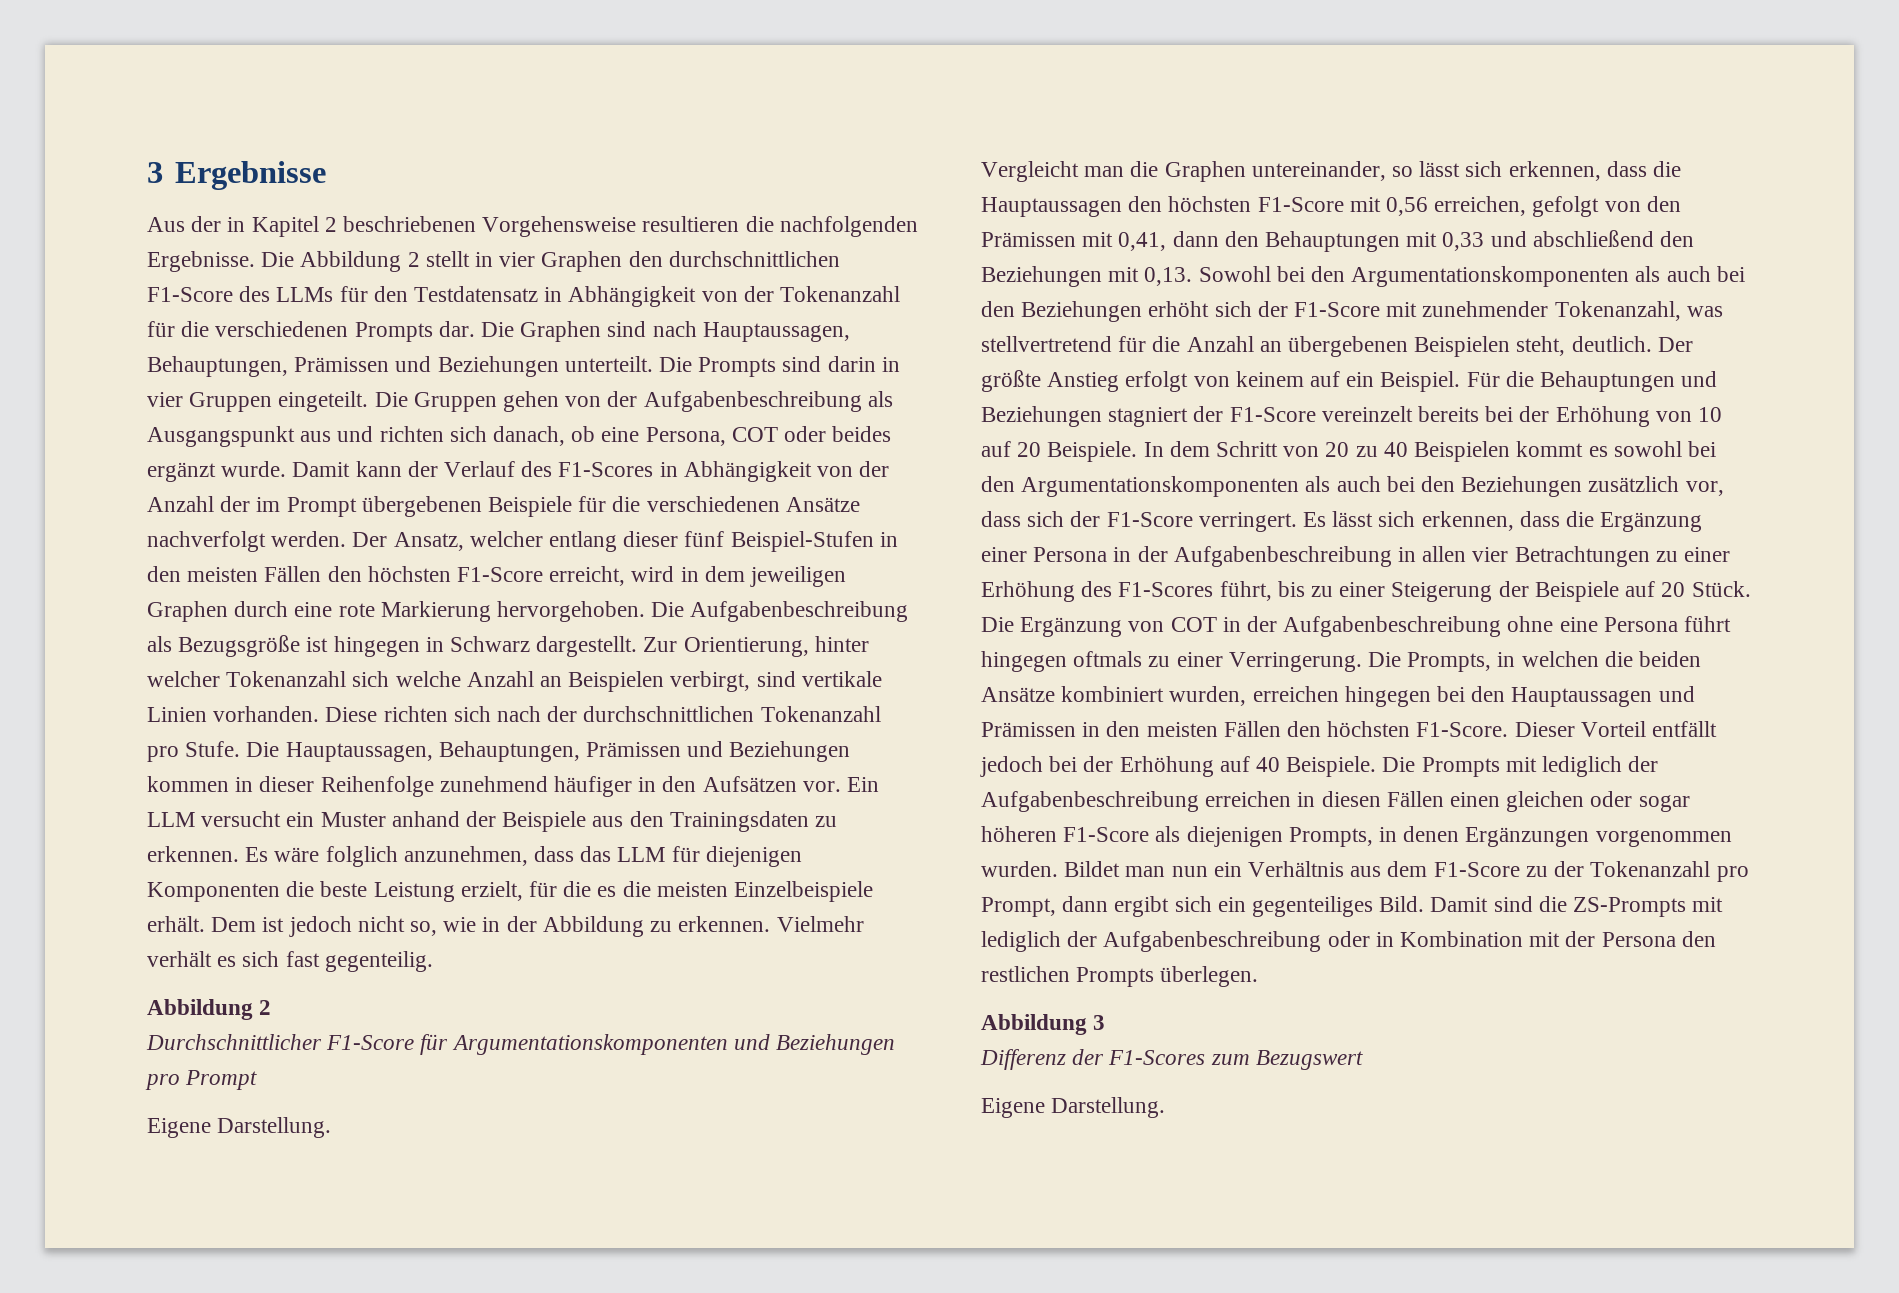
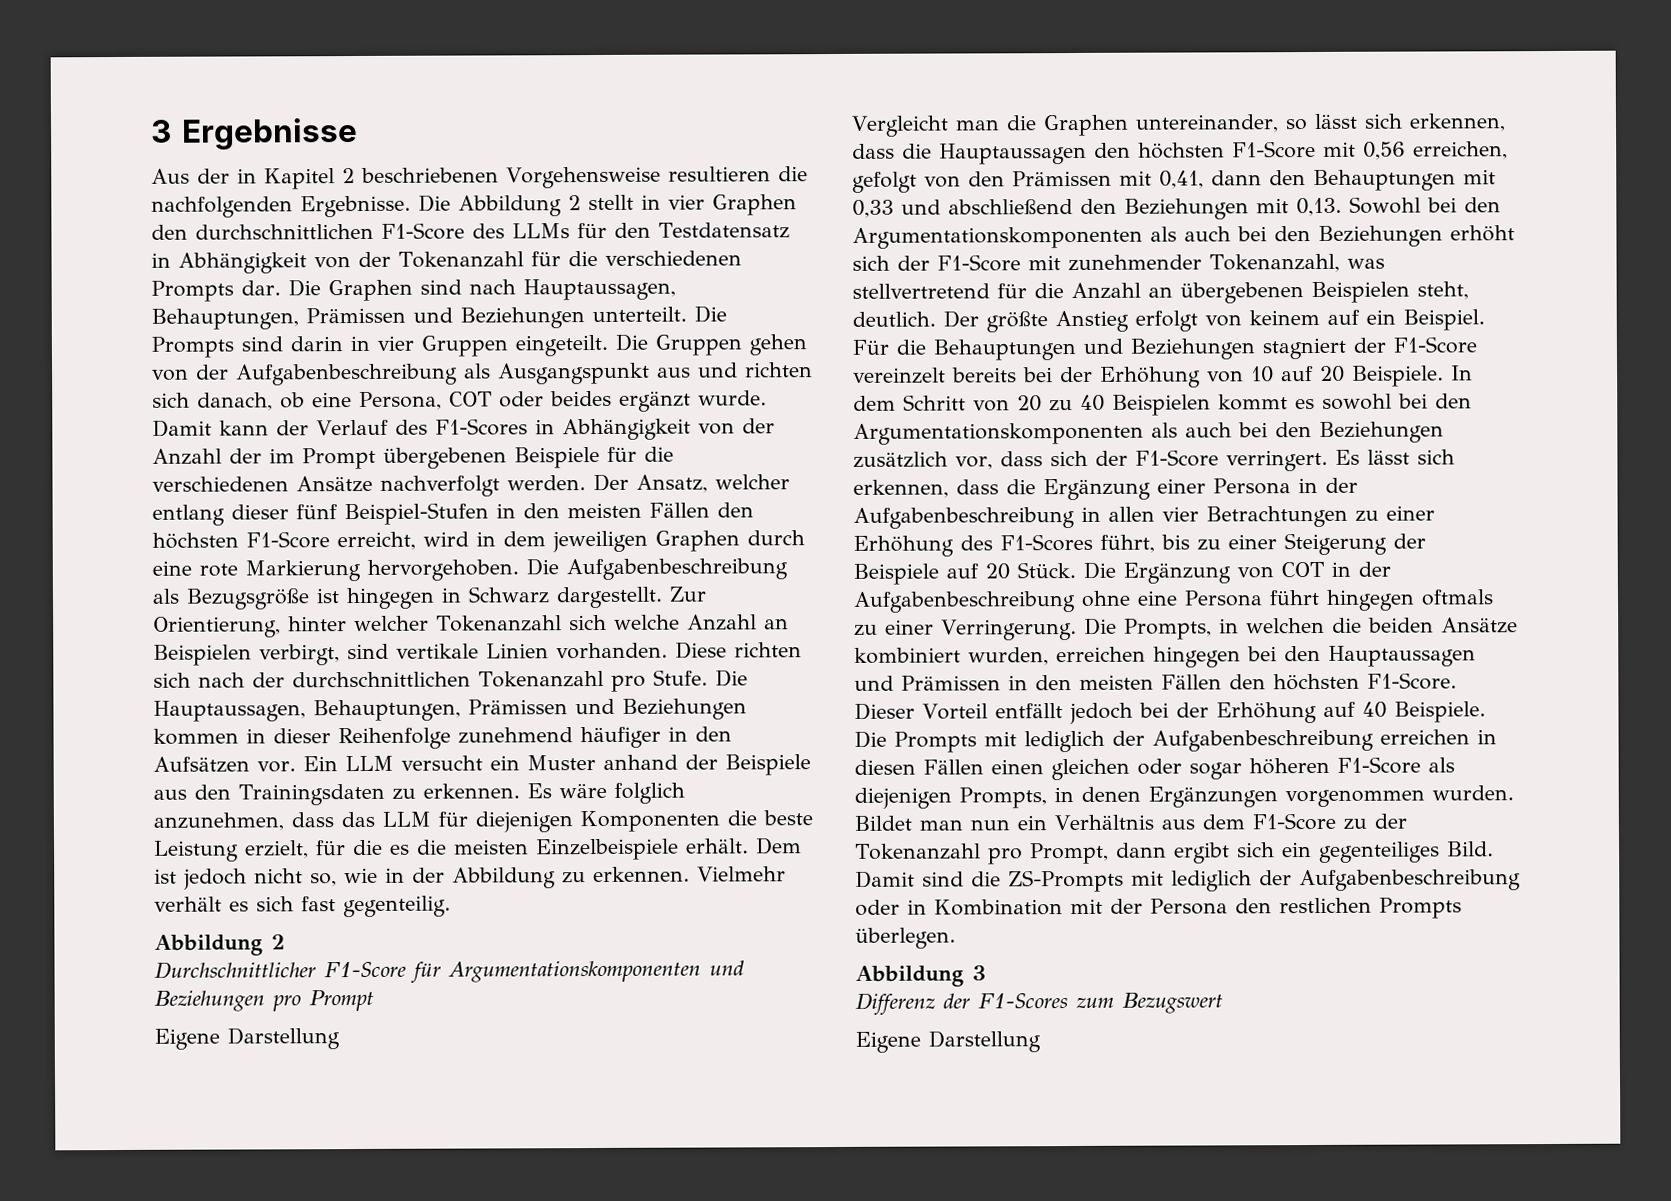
  Durchschnittlicher F1-Score für Argumentationskomponenten und Beziehungen pro Prompt
- Eigene Darstellung.
+ Eigene Darstellung
  Differenz der F1-Scores zum Bezugswert
- Eigene Darstellung.
+ Eigene Darstellung

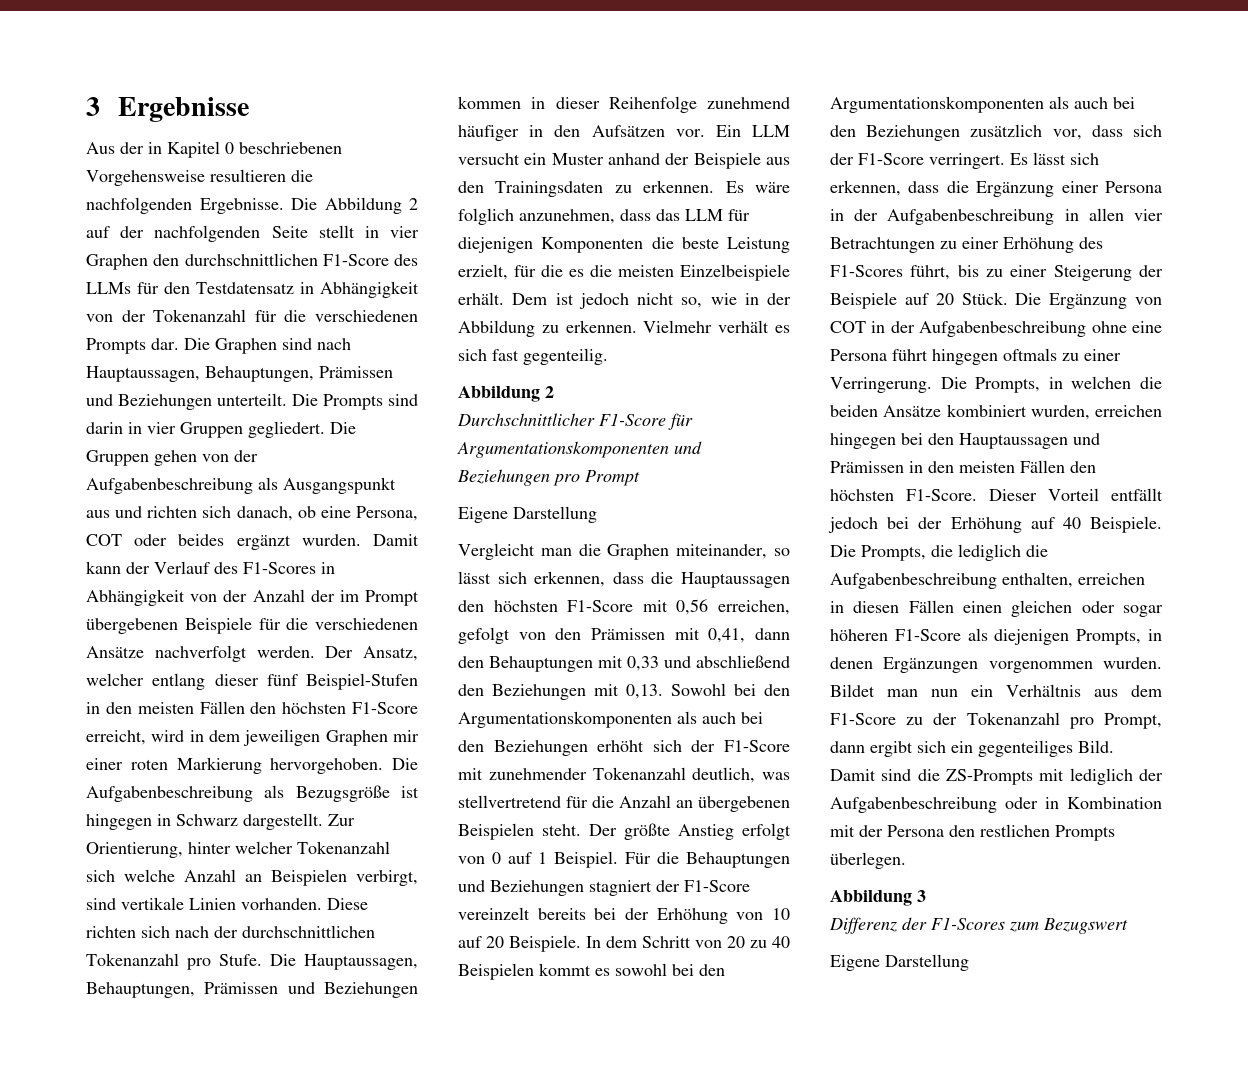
- Aus der in Kapitel 2 beschriebenen Vorgehensweise resultieren die nachfolgenden Ergebnisse.
+ Aus der in Kapitel 0 beschriebenen Vorgehensweise resultieren die nachfolgenden Ergebnisse.
- Die Abbildung 2 stellt in vier Graphen den durchschnittlichen F1-Score des LLMs für den Testdatensatz in Abhängigkeit von der Tokenanzahl für die verschiedenen Prompts dar.
+ Die Abbildung 2 auf der nachfolgenden Seite stellt in vier Graphen den durchschnittlichen F1-Score des LLMs für den Testdatensatz in Abhängigkeit von der Tokenanzahl für die verschiedenen Prompts dar.
- Die Prompts sind darin in vier Gruppen eingeteilt.
+ Die Prompts sind darin in vier Gruppen gegliedert.
- Die Gruppen gehen von der Aufgabenbeschreibung als Ausgangspunkt aus und richten sich danach, ob eine Persona, COT oder beides ergänzt wurde.
+ Die Gruppen gehen von der Aufgabenbeschreibung als Ausgangspunkt aus und richten sich danach, ob eine Persona, COT oder beides ergänzt wurden.
- Der Ansatz, welcher entlang dieser fünf Beispiel-Stufen in den meisten Fällen den höchsten F1-Score erreicht, wird in dem jeweiligen Graphen durch eine rote Markierung hervorgehoben.
+ Der Ansatz, welcher entlang dieser fünf Beispiel-Stufen in den meisten Fällen den höchsten F1-Score erreicht, wird in dem jeweiligen Graphen mir einer roten Markierung hervorgehoben.
- Vergleicht man die Graphen untereinander, so lässt sich erkennen, dass die Hauptaussagen den höchsten F1-Score mit 0,56 erreichen, gefolgt von den Prämissen mit 0,41, dann den Behauptungen mit 0,33 und abschließend den Beziehungen mit 0,13.
+ Vergleicht man die Graphen miteinander, so lässt sich erkennen, dass die Hauptaussagen den höchsten F1-Score mit 0,56 erreichen, gefolgt von den Prämissen mit 0,41, dann den Behauptungen mit 0,33 und abschließend den Beziehungen mit 0,13.
- Sowohl bei den Argumentationskomponenten als auch bei den Beziehungen erhöht sich der F1-Score mit zunehmender Tokenanzahl, was stellvertretend für die Anzahl an übergebenen Beispielen steht, deutlich.
+ Sowohl bei den Argumentationskomponenten als auch bei den Beziehungen erhöht sich der F1-Score mit zunehmender Tokenanzahl deutlich, was stellvertretend für die Anzahl an übergebenen Beispielen steht.
- Der größte Anstieg erfolgt von keinem auf ein Beispiel.
+ Der größte Anstieg erfolgt von 0 auf 1 Beispiel.
- Die Prompts mit lediglich der Aufgabenbeschreibung erreichen in diesen Fällen einen gleichen oder sogar höheren F1-Score als diejenigen Prompts, in denen Ergänzungen vorgenommen wurden.
+ Die Prompts, die lediglich die Aufgabenbeschreibung enthalten, erreichen in diesen Fällen einen gleichen oder sogar höheren F1-Score als diejenigen Prompts, in denen Ergänzungen vorgenommen wurden.

